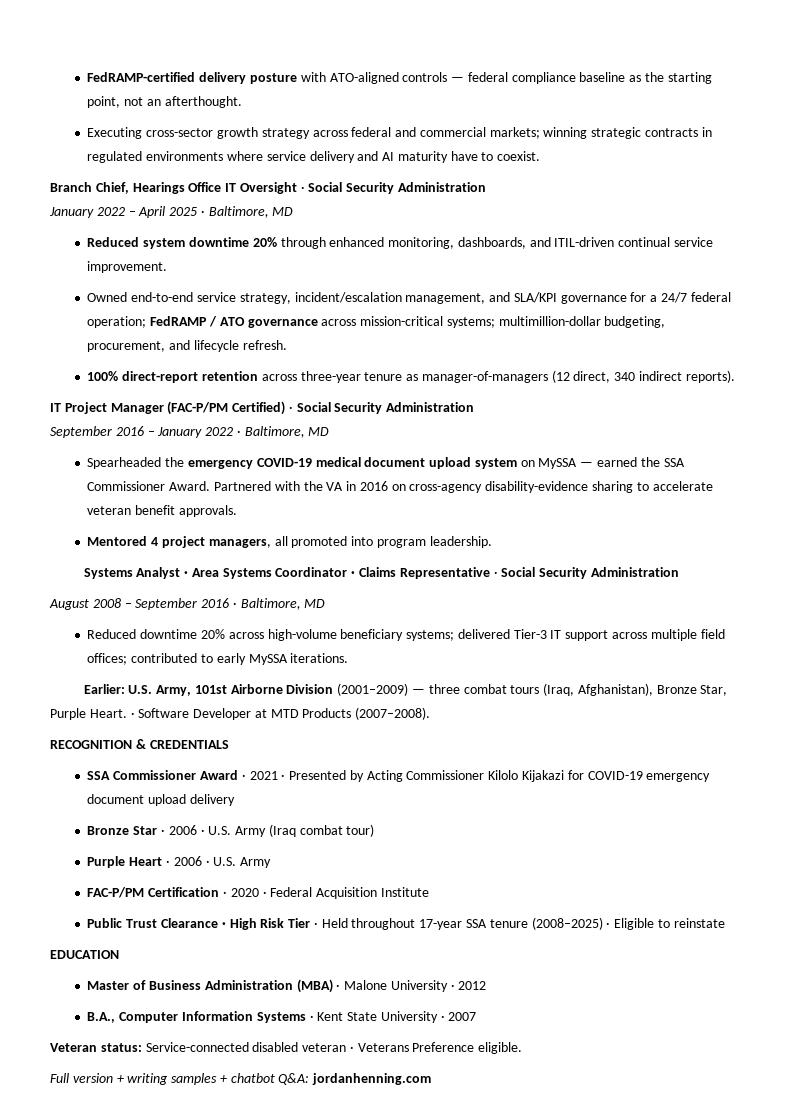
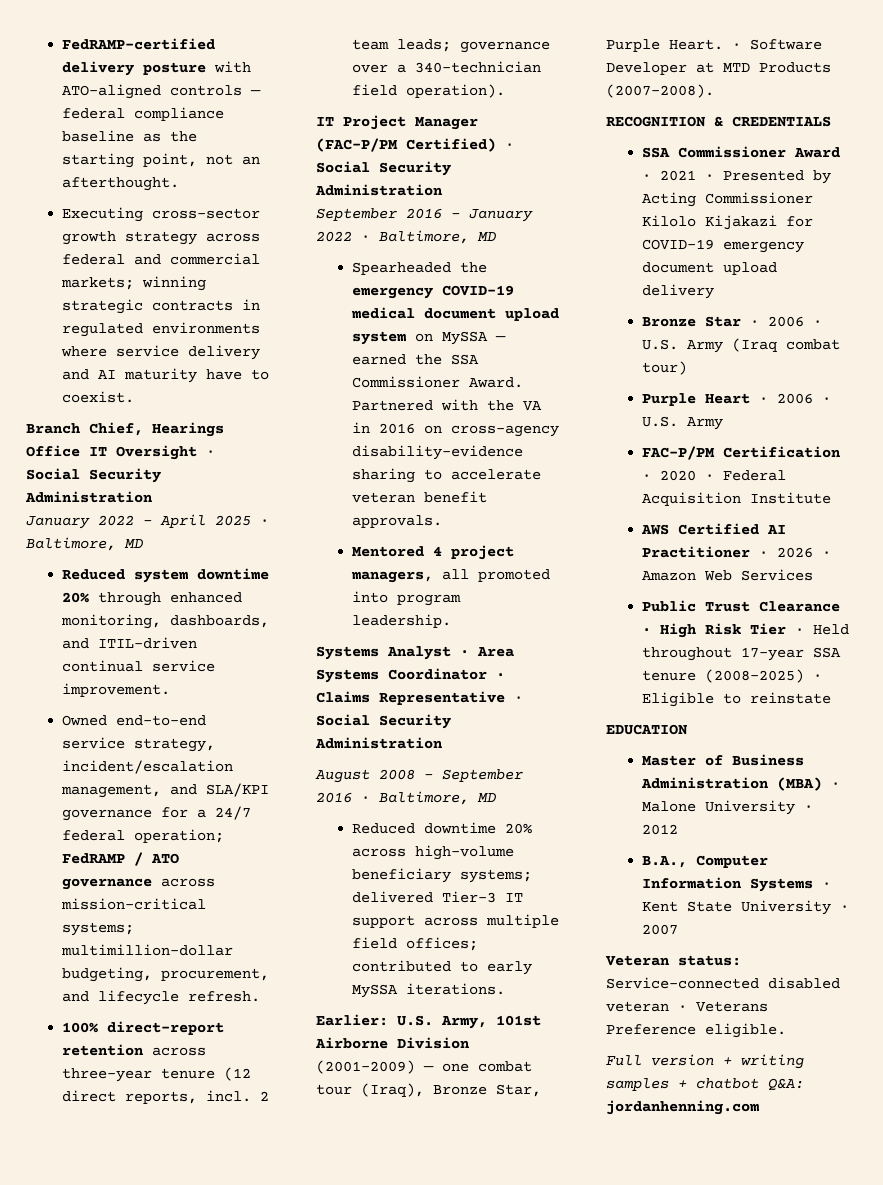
- 100% direct-report retention across three-year tenure as manager-of-managers (12 direct, 340 indirect reports).
+ 100% direct-report retention across three-year tenure (12 direct reports, incl. 2 team leads; governance over a 340-technician field operation).
- Earlier: U.S. Army, 101st Airborne Division (2001–2009) — three combat tours (Iraq, Afghanistan), Bronze Star, Purple Heart.
+ Earlier: U.S. Army, 101st Airborne Division (2001–2009) — one combat tour (Iraq), Bronze Star, Purple Heart.
+ AWS Certified AI Practitioner · 2026 · Amazon Web Services

